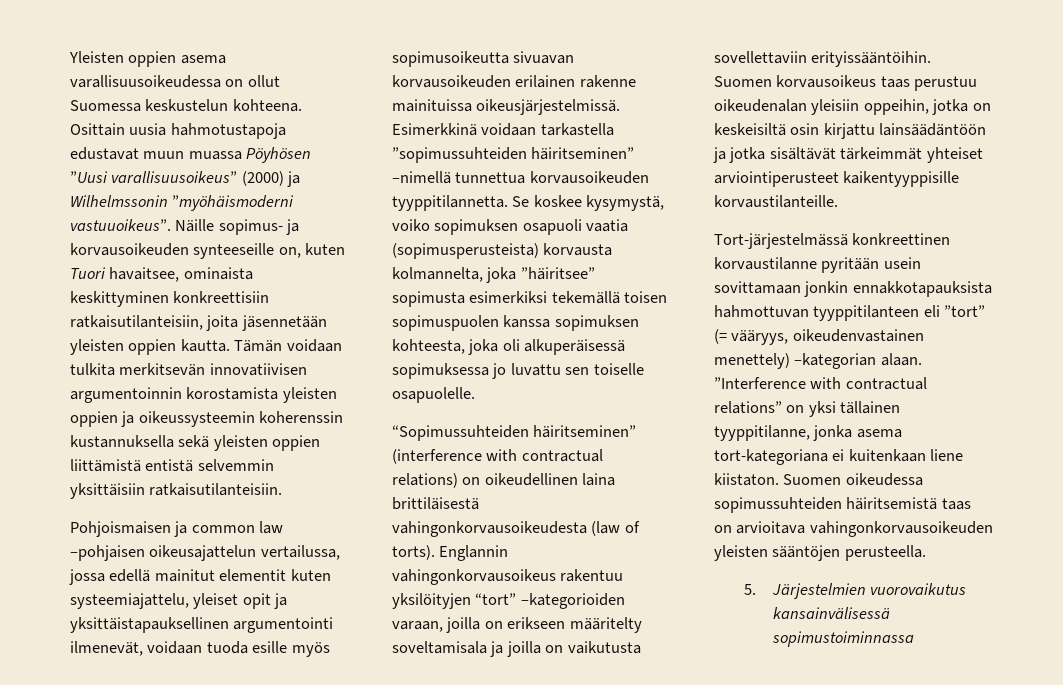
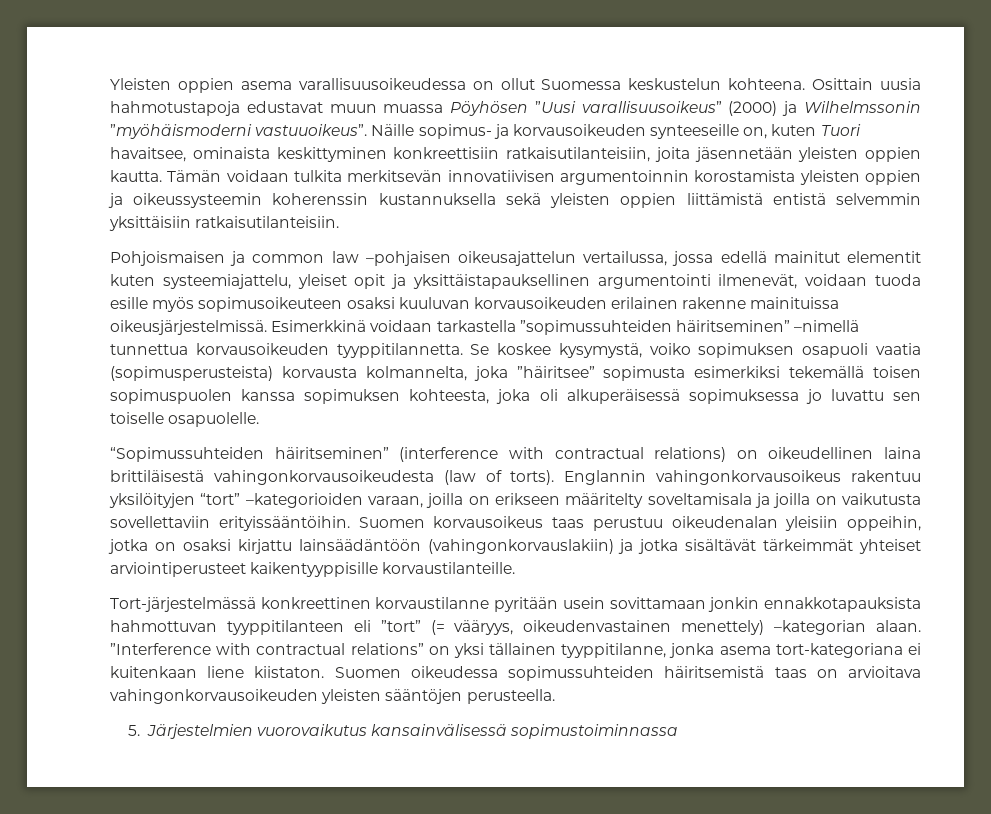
- Pohjoismaisen ja common law –pohjaisen oikeusajattelun vertailussa, jossa edellä mainitut elementit kuten systeemiajattelu, yleiset opit ja yksittäistapauksellinen argumentointi ilmenevät, voidaan tuoda esille myös sopimusoikeutta sivuavan korvausoikeuden erilainen rakenne mainituissa oikeusjärjestelmissä.
+ Pohjoismaisen ja common law –pohjaisen oikeusajattelun vertailussa, jossa edellä mainitut elementit kuten systeemiajattelu, yleiset opit ja yksittäistapauksellinen argumentointi ilmenevät, voidaan tuoda esille myös sopimusoikeuteen osaksi kuuluvan korvausoikeuden erilainen rakenne mainituissa oikeusjärjestelmissä.
- Suomen korvausoikeus taas perustuu oikeudenalan yleisiin oppeihin, jotka on keskeisiltä osin kirjattu lainsäädäntöön ja jotka sisältävät tärkeimmät yhteiset arviointiperusteet kaikentyyppisille korvaustilanteille.
+ Suomen korvausoikeus taas perustuu oikeudenalan yleisiin oppeihin, jotka on osaksi kirjattu lainsäädäntöön (vahingonkorvauslakiin) ja jotka sisältävät tärkeimmät yhteiset arviointiperusteet kaikentyyppisille korvaustilanteille.

